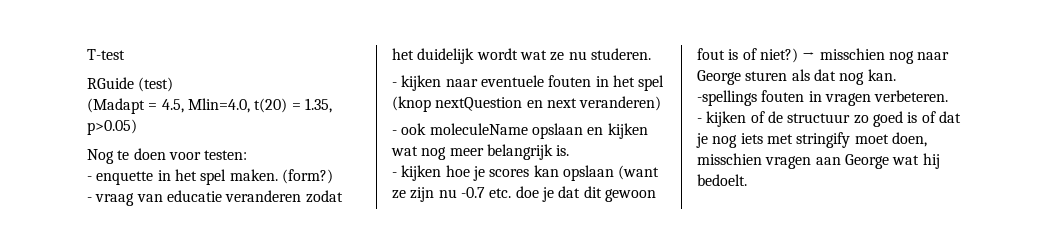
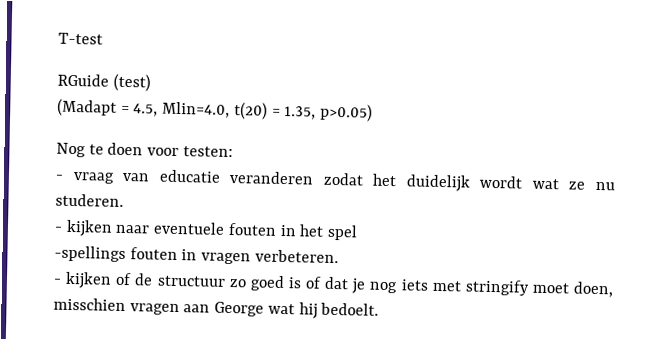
- - enquette in het spel maken. (form?)
- - kijken naar eventuele fouten in het spel (knop nextQuestion en next veranderen)
- - ook moleculeName opslaan en kijken wat nog meer belangrijk is.
- - kijken hoe je scores kan opslaan (want ze zijn nu -0.7 etc. doe je dat dit gewoon fout is of niet?) → misschien nog naar George sturen als dat nog kan.
+ - kijken naar eventuele fouten in het spel

